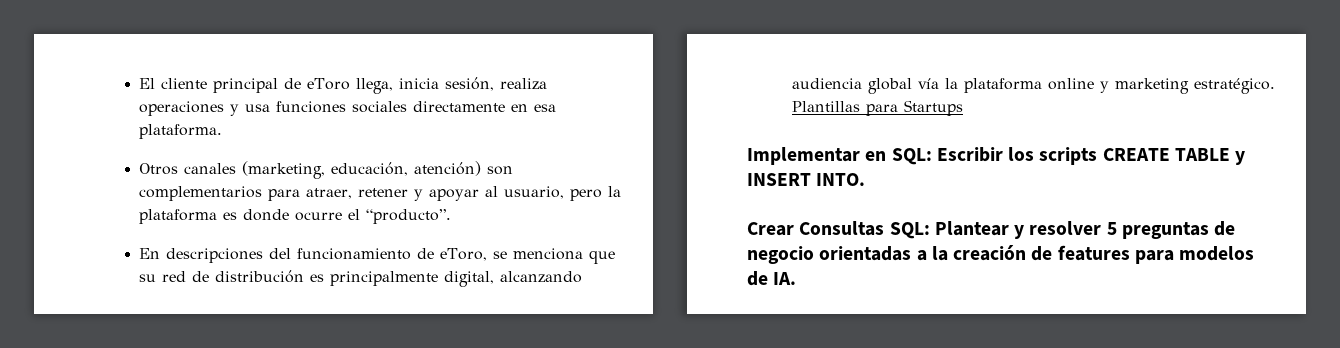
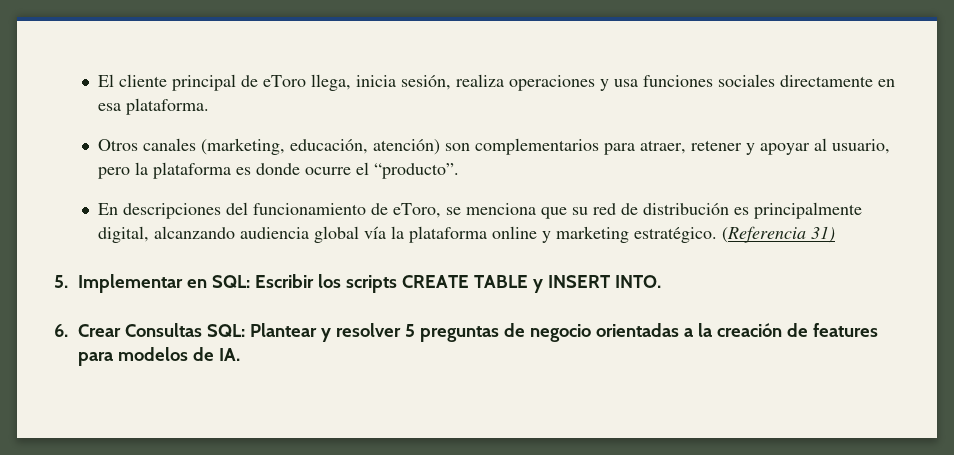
- Plantillas para Startups
- Implementar en SQL: Escribir los scripts CREATE TABLE y INSERT INTO.
+ (Referencia 31)
+ 5. Implementar en SQL: Escribir los scripts CREATE TABLE y INSERT INTO.
- Crear Consultas SQL: Plantear y resolver 5 preguntas de negocio orientadas a la creación de features para modelos de IA.
+ 6. Crear Consultas SQL: Plantear y resolver 5 preguntas de negocio orientadas a la creación de features para modelos de IA.

